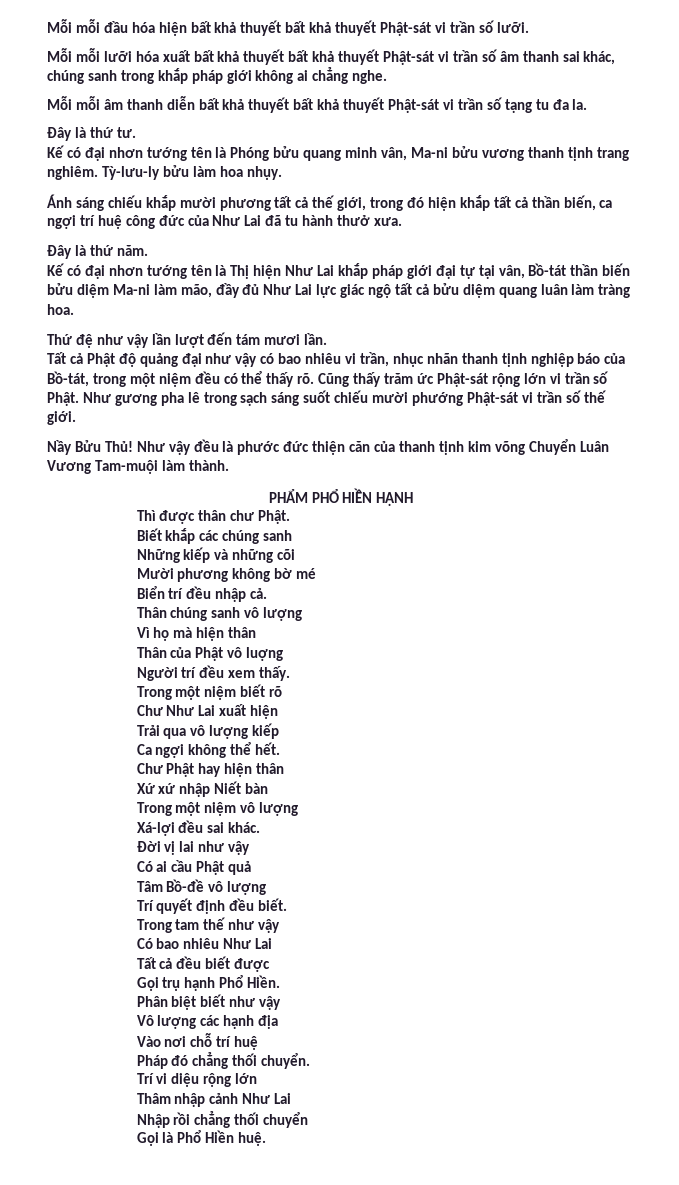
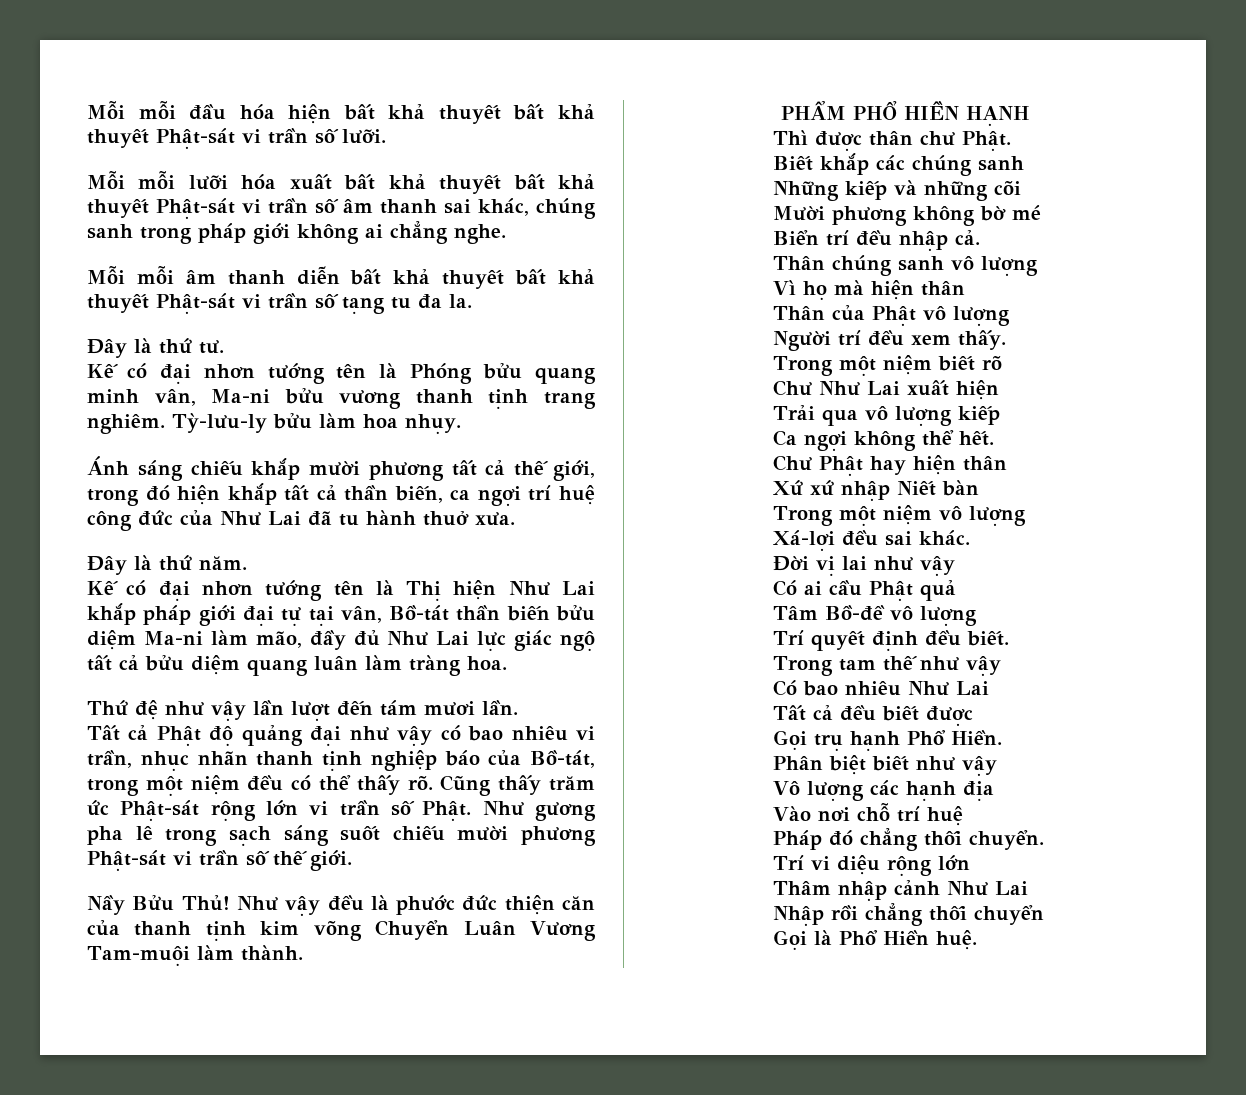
- Mỗi mỗi lưỡi hóa xuất bất khả thuyết bất khả thuyết Phật-sát vi trần số âm thanh sai khác, chúng sanh trong khắp pháp giới không ai chẳng nghe.
+ Mỗi mỗi lưỡi hóa xuất bất khả thuyết bất khả thuyết Phật-sát vi trần số âm thanh sai khác, chúng sanh trong pháp giới không ai chẳng nghe.
- Ánh sáng chiếu khắp mười phương tất cả thế giới, trong đó hiện khắp tất cả thần biến, ca ngợi trí huệ công đức của Như Lai đã tu hành thưở xưa.
+ Ánh sáng chiếu khắp mười phương tất cả thế giới, trong đó hiện khắp tất cả thần biến, ca ngợi trí huệ công đức của Như Lai đã tu hành thuở xưa.
- Như gương pha lê trong sạch sáng suốt chiếu mười phướng Phật-sát vi trần số thế giới.
+ Như gương pha lê trong sạch sáng suốt chiếu mười phương Phật-sát vi trần số thế giới.
- Thân của Phật vô luợng
+ Thân của Phật vô lượng

